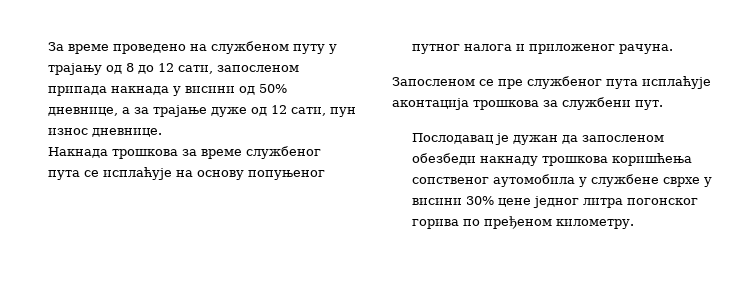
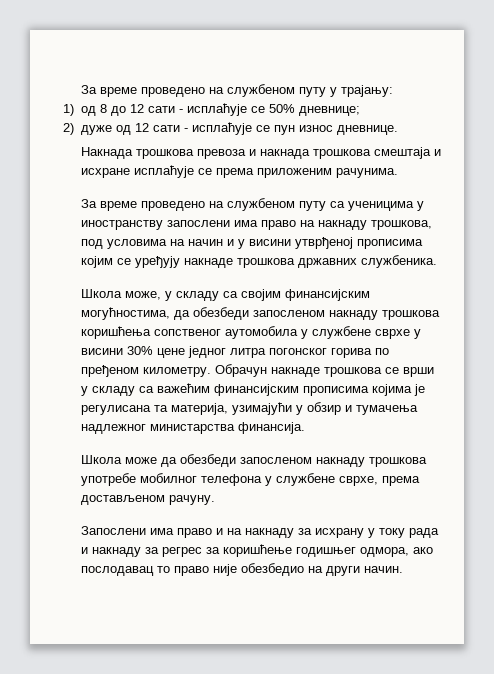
- За време проведено на службеном путу у траjању од 8 до 12 сати, запосленом припада накнада у висини од 50% дневнице, а за траjање дуже од 12 сати, пун износ дневнице.
+ За време проведено на службеном путу у трајању:
+ 1) од 8 до 12 сати - исплаћује се 50% дневнице;
+ 2) дуже од 12 сати - исплаћује се пун износ дневнице.
- Накнада трошкова за време службеног пута се исплаћуjе на основу попуњеног путног налога и приложеног рачуна.
- Запосленом се пре службеног пута исплаћуjе аконтациjа трошкова за службени пут.
- Послодавац jе дужан да запосленом обезбеди накнаду трошкова коришћења сопственог аутомобила у службене сврхе у висини 30% цене једног литра погонског горива по пређеном километру.
+ Накнада трошкова превоза и накнада трошкова смештаја и исхране исплаћује се према приложеним рачунима.
+ За време проведено на службеном путу са ученицима у иностранству запослени има право на накнаду трошкова, под условима на начин и у висини утврђеној прописима којим се уређују накнаде трошкова државних службеника.
+ Школа може, у складу са својим финансијским могућностима, да обезбеди запосленом накнаду трошкова коришћења сопственог аутомобила у службене сврхе у висини 30% цене једног литра погонског горива по пређеном километру.
+ Обрачун накнаде трошкова се врши у складу са важећим финансијским прописима којима је регулисана та материја, узимајући у обзир и тумачења надлежног министарства финансија.
+ Школа може да обезбеди запосленом накнаду трошкова употребе мобилног телефона у службене сврхе, према достављеном рачуну.
+ Запослени има право и на накнаду за исхрану у току рада и накнаду за регрес за коришћење годишњег одмора, ако послодавац то право није обезбедио на други начин.

